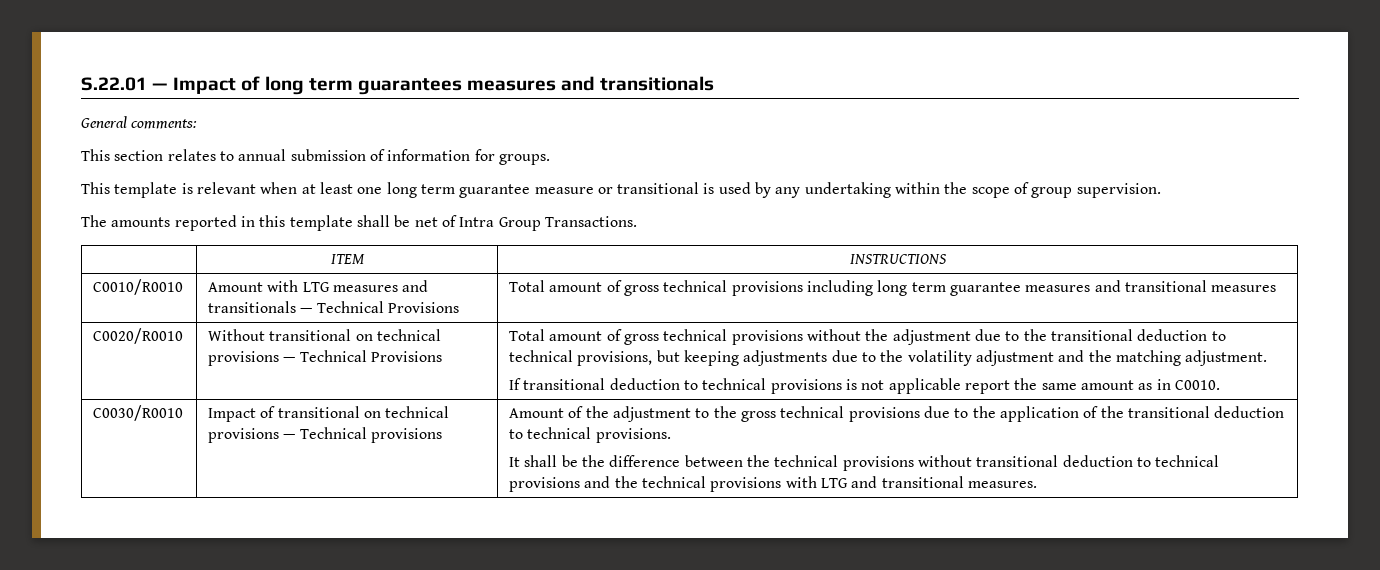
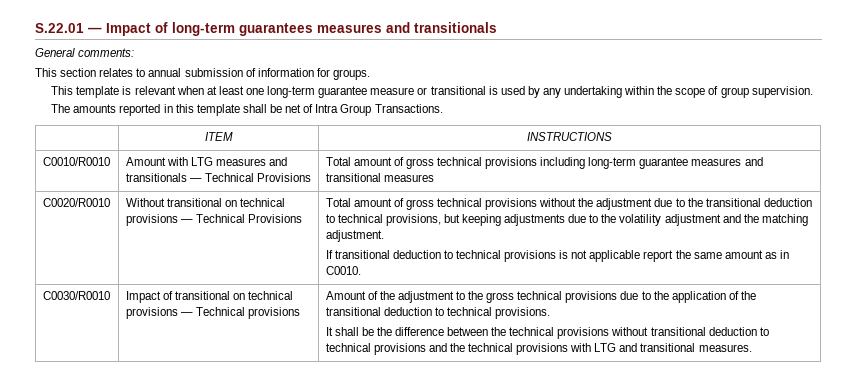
- S.22.01 — Impact of long term guarantees measures and transitionals
+ S.22.01 — Impact of long-term guarantees measures and transitionals
- This template is relevant when at least one long term guarantee measure or transitional is used by any undertaking within the scope of group supervision.
+ This template is relevant when at least one long-term guarantee measure or transitional is used by any undertaking within the scope of group supervision.
- C0010/R0010 | Amount with LTG measures and transitionals — Technical Provisions | Total amount of gross technical provisions including long term guarantee measures and transitional measures
+ C0010/R0010 | Amount with LTG measures and transitionals — Technical Provisions | Total amount of gross technical provisions including long-term guarantee measures and transitional measures

